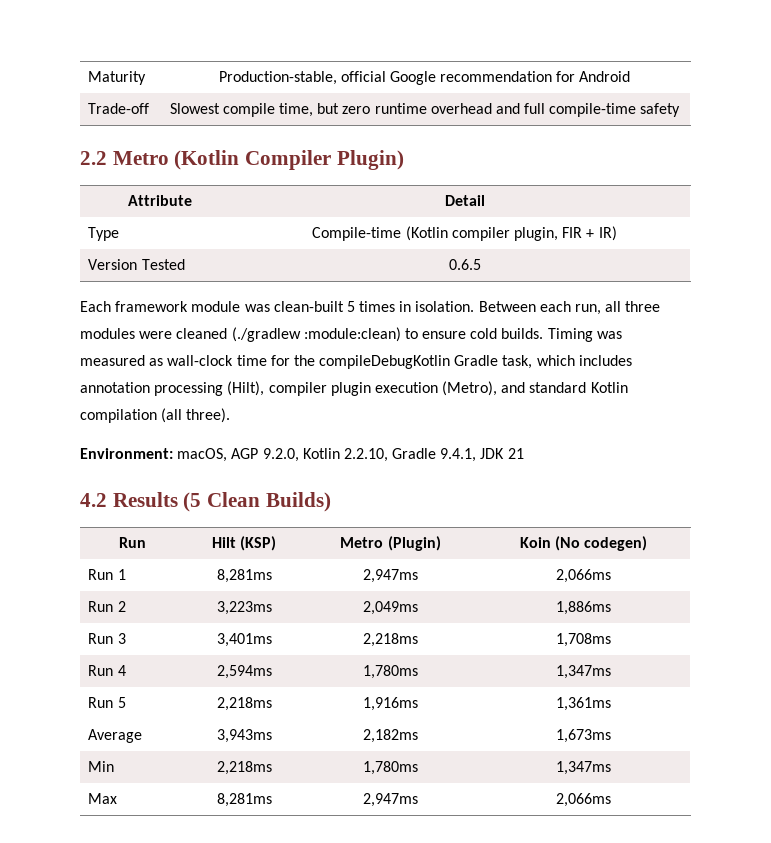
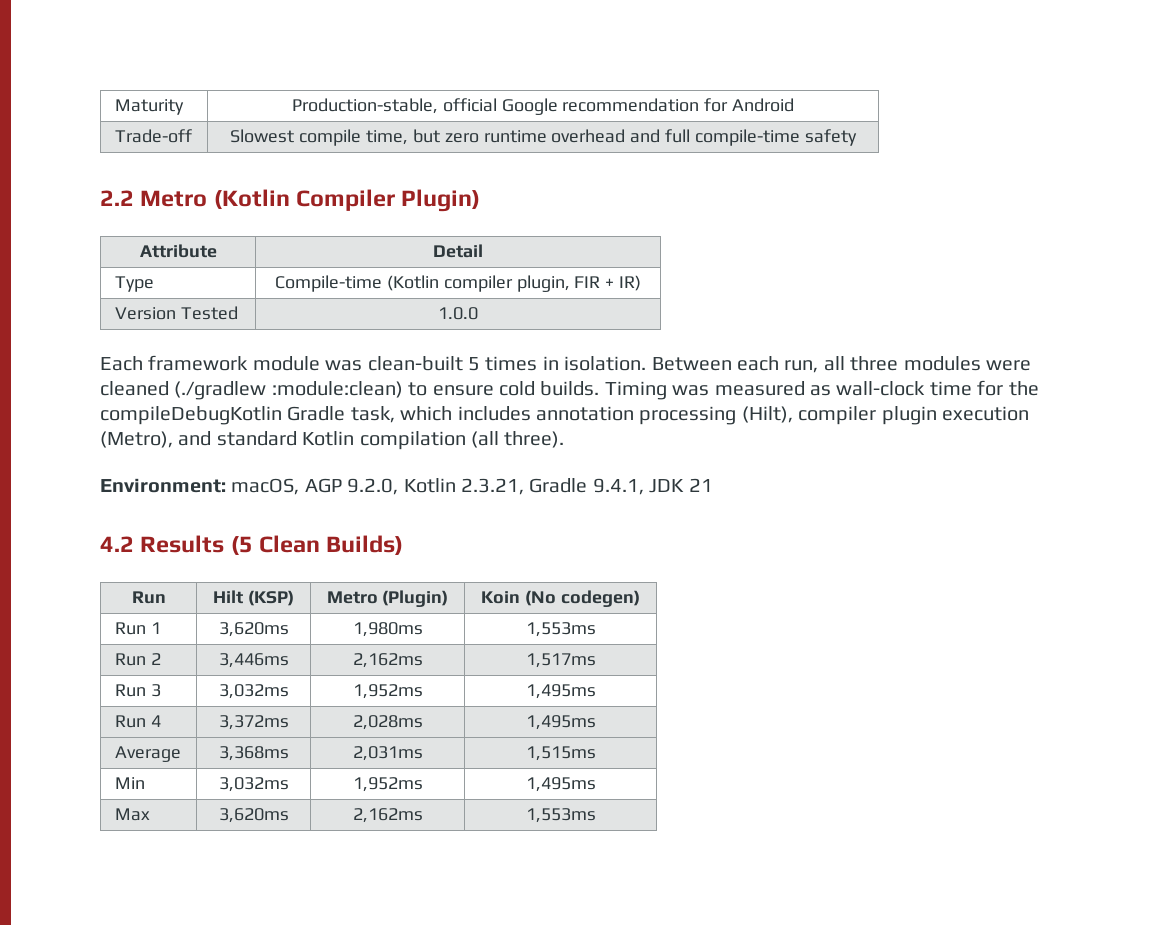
- Version Tested | 0.6.5
+ Version Tested | 1.0.0
- Environment: macOS, AGP 9.2.0, Kotlin 2.2.10, Gradle 9.4.1, JDK 21
+ Environment: macOS, AGP 9.2.0, Kotlin 2.3.21, Gradle 9.4.1, JDK 21
- Run 1 | 8,281ms | 2,947ms | 2,066ms
+ Run 1 | 3,620ms | 1,980ms | 1,553ms
- Run 2 | 3,223ms | 2,049ms | 1,886ms
+ Run 2 | 3,446ms | 2,162ms | 1,517ms
- Run 3 | 3,401ms | 2,218ms | 1,708ms
+ Run 3 | 3,032ms | 1,952ms | 1,495ms
- Run 4 | 2,594ms | 1,780ms | 1,347ms
- Run 5 | 2,218ms | 1,916ms | 1,361ms
- Average | 3,943ms | 2,182ms | 1,673ms
- Min | 2,218ms | 1,780ms | 1,347ms
- Max | 8,281ms | 2,947ms | 2,066ms
+ Run 4 | 3,372ms | 2,028ms | 1,495ms
+ Average | 3,368ms | 2,031ms | 1,515ms
+ Min | 3,032ms | 1,952ms | 1,495ms
+ Max | 3,620ms | 2,162ms | 1,553ms

